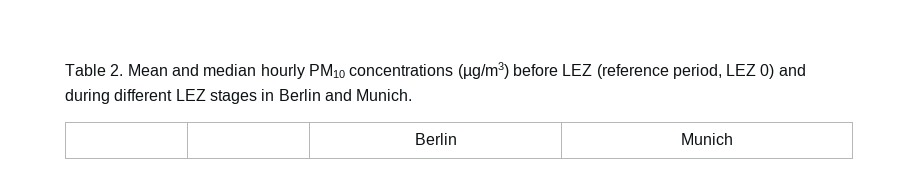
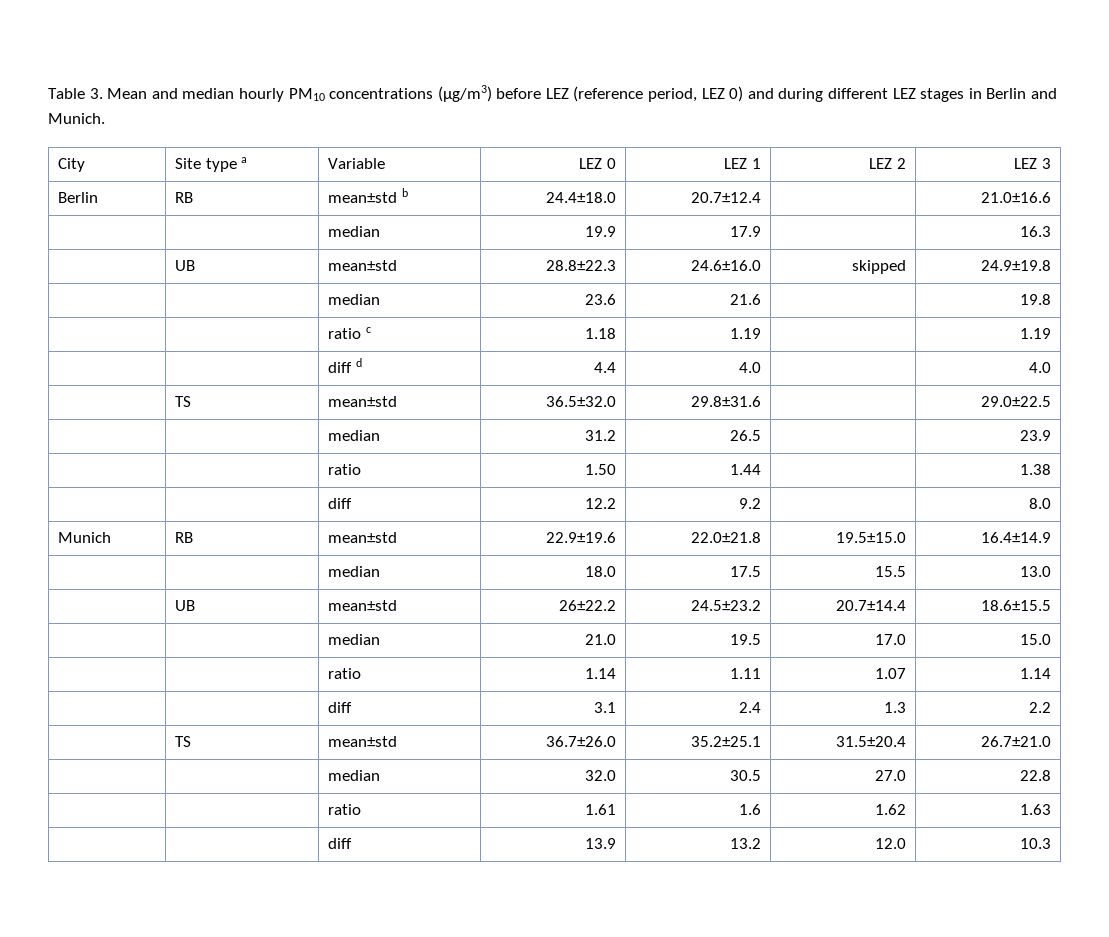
- Table 2. Mean and median hourly PM10 concentrations (µg/m3) before LEZ (reference period, LEZ 0) and during different LEZ stages in Berlin and Munich.
+ Table 3. Mean and median hourly PM10 concentrations (µg/m3) before LEZ (reference period, LEZ 0) and during different LEZ stages in Berlin and Munich.
- | | Berlin | Munich
+ City | Site type a | Variable | LEZ 0 | LEZ 1 | LEZ 2 | LEZ 3
+ Berlin | RB | mean±std b | 24.4±18.0 | 20.7±12.4 | | 21.0±16.6
+ | | median | 19.9 | 17.9 | | 16.3
+ | UB | mean±std | 28.8±22.3 | 24.6±16.0 | skipped | 24.9±19.8
+ | | median | 23.6 | 21.6 | | 19.8
+ | | ratio c | 1.18 | 1.19 | | 1.19
+ | | diff d | 4.4 | 4.0 | | 4.0
+ | TS | mean±std | 36.5±32.0 | 29.8±31.6 | | 29.0±22.5
+ | | median | 31.2 | 26.5 | | 23.9
+ | | ratio | 1.50 | 1.44 | | 1.38
+ | | diff | 12.2 | 9.2 | | 8.0
+ Munich | RB | mean±std | 22.9±19.6 | 22.0±21.8 | 19.5±15.0 | 16.4±14.9
+ | | median | 18.0 | 17.5 | 15.5 | 13.0
+ | UB | mean±std | 26±22.2 | 24.5±23.2 | 20.7±14.4 | 18.6±15.5
+ | | median | 21.0 | 19.5 | 17.0 | 15.0
+ | | ratio | 1.14 | 1.11 | 1.07 | 1.14
+ | | diff | 3.1 | 2.4 | 1.3 | 2.2
+ | TS | mean±std | 36.7±26.0 | 35.2±25.1 | 31.5±20.4 | 26.7±21.0
+ | | median | 32.0 | 30.5 | 27.0 | 22.8
+ | | ratio | 1.61 | 1.6 | 1.62 | 1.63
+ | | diff | 13.9 | 13.2 | 12.0 | 10.3

